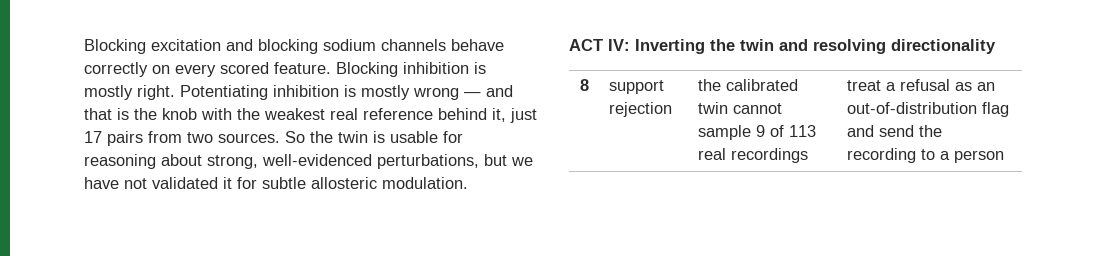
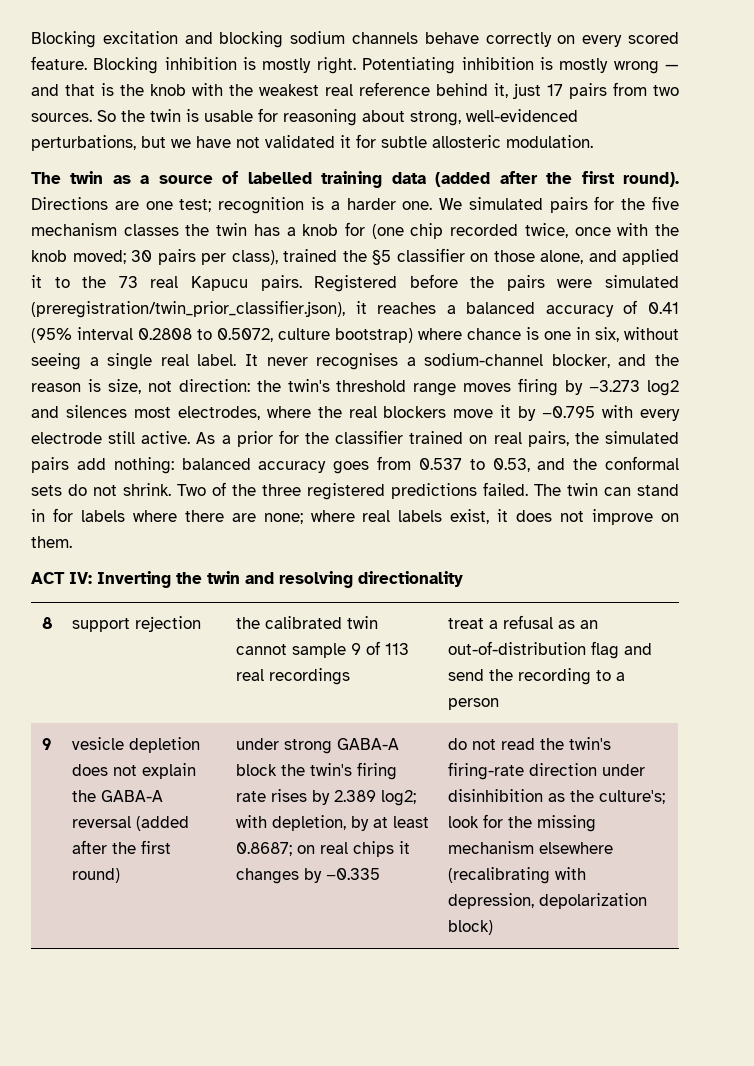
+ The twin as a source of labelled training data (added after the first round). Directions are one test; recognition is a harder one. We simulated pairs for the five mechanism classes the twin has a knob for (one chip recorded twice, once with the knob moved; 30 pairs per class), trained the §5 classifier on those alone, and applied it to the 73 real Kapucu pairs. Registered before the pairs were simulated (preregistration/twin_prior_classifier.json), it reaches a balanced accuracy of 0.41 (95% interval 0.2808 to 0.5072, culture bootstrap) where chance is one in six, without seeing a single real label. It never recognises a sodium-channel blocker, and the reason is size, not direction: the twin's threshold range moves firing by −3.273 log2 and silences most electrodes, where the real blockers move it by −0.795 with every electrode still active. As a prior for the classifier trained on real pairs, the simulated pairs add nothing: balanced accuracy goes from 0.537 to 0.53, and the conformal sets do not shrink. Two of the three registered predictions failed. The twin can stand in for labels where there are none; where real labels exist, it does not improve on them.
+ 9 | vesicle depletion does not explain the GABA-A reversal (added after the first round) | under strong GABA-A block the twin's firing rate rises by 2.389 log2; with depletion, by at least 0.8687; on real chips it changes by −0.335 | do not read the twin's firing-rate direction under disinhibition as the culture's; look for the missing mechanism elsewhere (recalibrating with depression, depolarization block)

